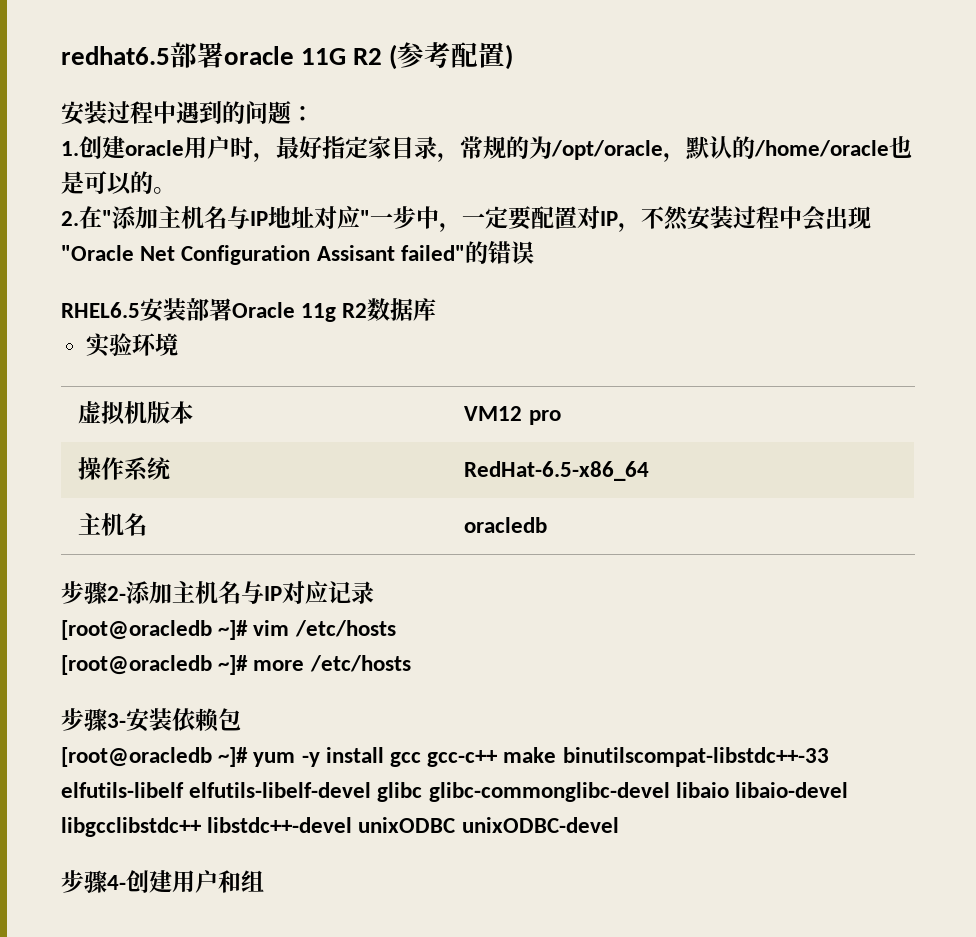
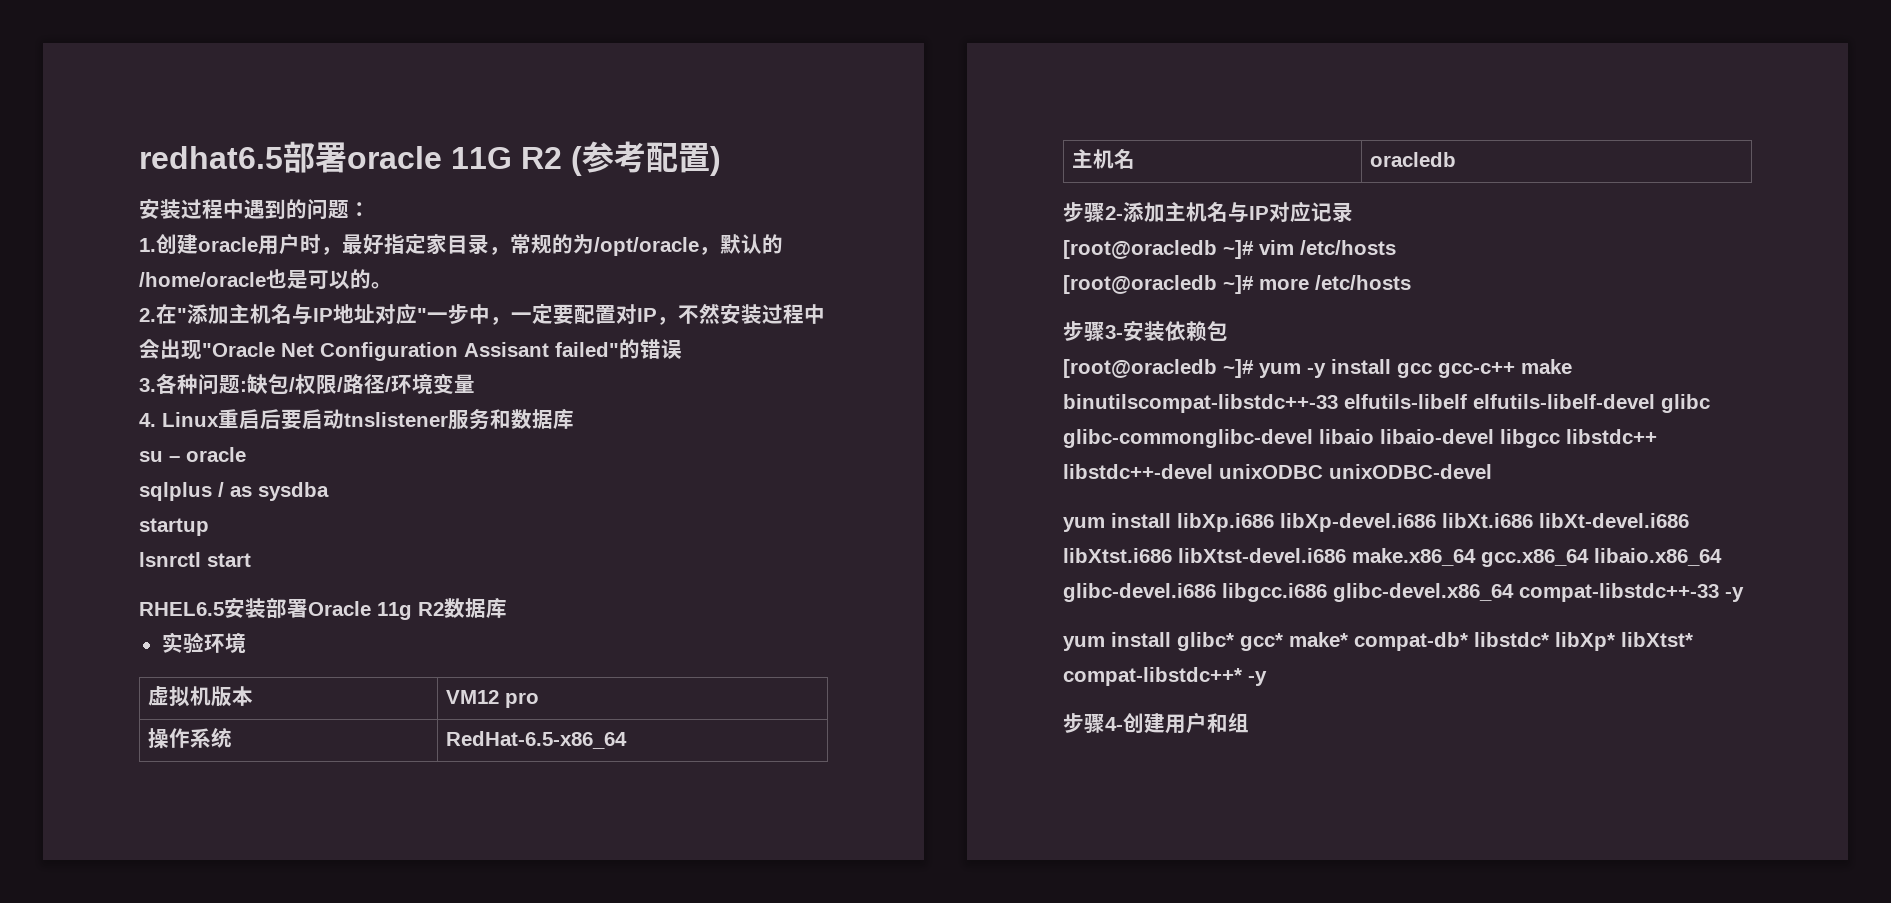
+ 3.各种问题:缺包/权限/路径/环境变量
+ 4. Linux重启后要启动tnslistener服务和数据库
+ su – oracle
+ sqlplus / as sysdba
+ startup
+ lsnrctl start
- [root@oracledb ~]# yum -y install gcc gcc-c++ make binutilscompat-libstdc++-33 elfutils-libelf elfutils-libelf-devel glibc glibc-commonglibc-devel libaio libaio-devel libgcclibstdc++ libstdc++-devel unixODBC unixODBC-devel
+ [root@oracledb ~]# yum -y install gcc gcc-c++ make binutilscompat-libstdc++-33 elfutils-libelf elfutils-libelf-devel glibc glibc-commonglibc-devel libaio libaio-devel libgcc libstdc++ libstdc++-devel unixODBC unixODBC-devel
+ yum install libXp.i686 libXp-devel.i686 libXt.i686 libXt-devel.i686 libXtst.i686 libXtst-devel.i686 make.x86_64 gcc.x86_64 libaio.x86_64 glibc-devel.i686 libgcc.i686 glibc-devel.x86_64 compat-libstdc++-33 -y
+ yum install glibc* gcc* make* compat-db* libstdc* libXp* libXtst* compat-libstdc++* -y

